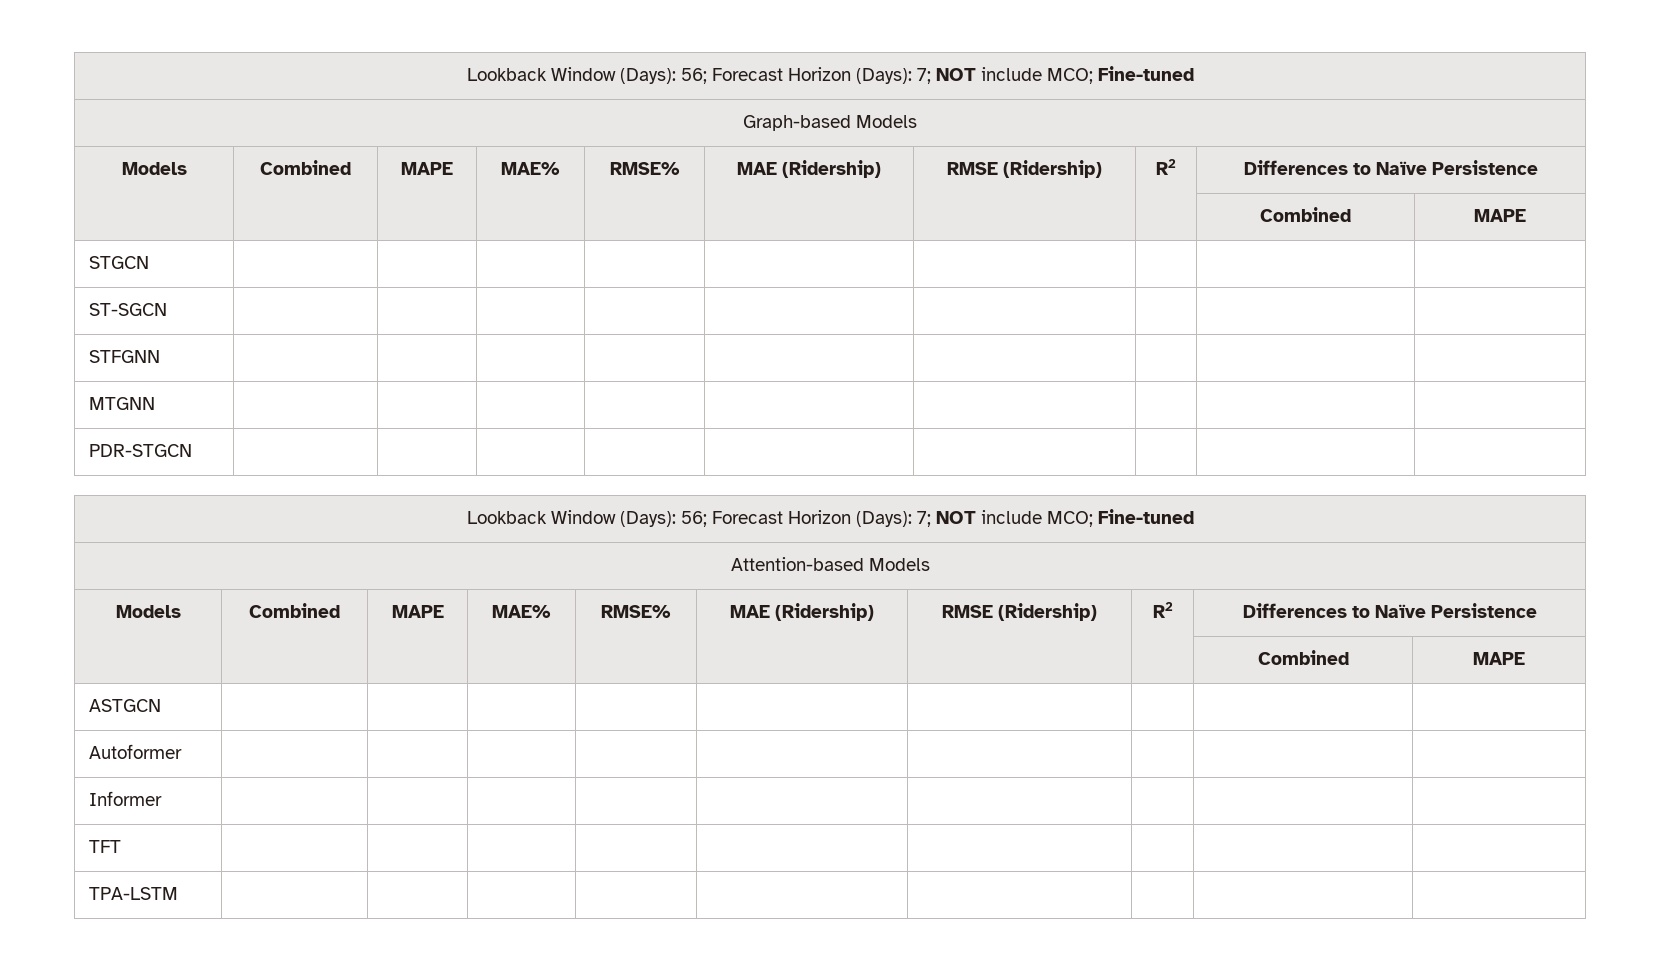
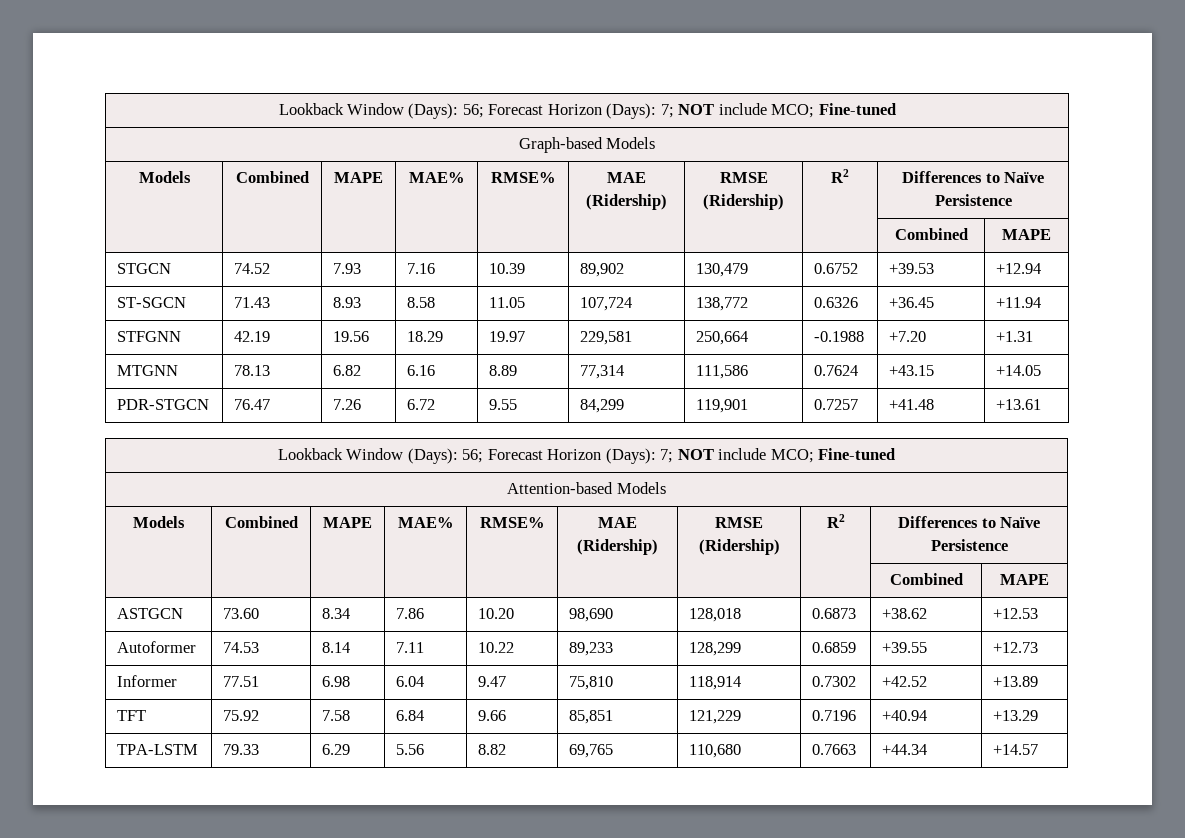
- STGCN | | | | | | | | |
- ST-SGCN | | | | | | | | |
- STFGNN | | | | | | | | |
- MTGNN | | | | | | | | |
- PDR-STGCN | | | | | | | | |
+ STGCN | 74.52 | 7.93 | 7.16 | 10.39 | 89,902 | 130,479 | 0.6752 | +39.53 | +12.94
+ ST-SGCN | 71.43 | 8.93 | 8.58 | 11.05 | 107,724 | 138,772 | 0.6326 | +36.45 | +11.94
+ STFGNN | 42.19 | 19.56 | 18.29 | 19.97 | 229,581 | 250,664 | -0.1988 | +7.20 | +1.31
+ MTGNN | 78.13 | 6.82 | 6.16 | 8.89 | 77,314 | 111,586 | 0.7624 | +43.15 | +14.05
+ PDR-STGCN | 76.47 | 7.26 | 6.72 | 9.55 | 84,299 | 119,901 | 0.7257 | +41.48 | +13.61
- ASTGCN | | | | | | | | |
- Autoformer | | | | | | | | |
- Informer | | | | | | | | |
- TFT | | | | | | | | |
- TPA-LSTM | | | | | | | | |
+ ASTGCN | 73.60 | 8.34 | 7.86 | 10.20 | 98,690 | 128,018 | 0.6873 | +38.62 | +12.53
+ Autoformer | 74.53 | 8.14 | 7.11 | 10.22 | 89,233 | 128,299 | 0.6859 | +39.55 | +12.73
+ Informer | 77.51 | 6.98 | 6.04 | 9.47 | 75,810 | 118,914 | 0.7302 | +42.52 | +13.89
+ TFT | 75.92 | 7.58 | 6.84 | 9.66 | 85,851 | 121,229 | 0.7196 | +40.94 | +13.29
+ TPA-LSTM | 79.33 | 6.29 | 5.56 | 8.82 | 69,765 | 110,680 | 0.7663 | +44.34 | +14.57

